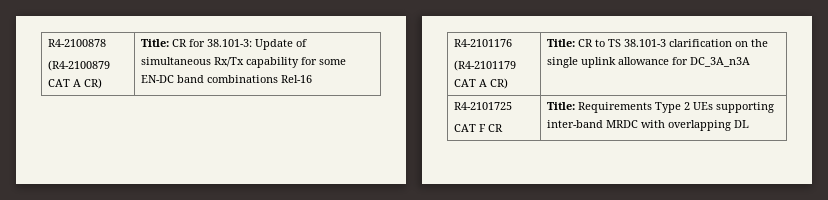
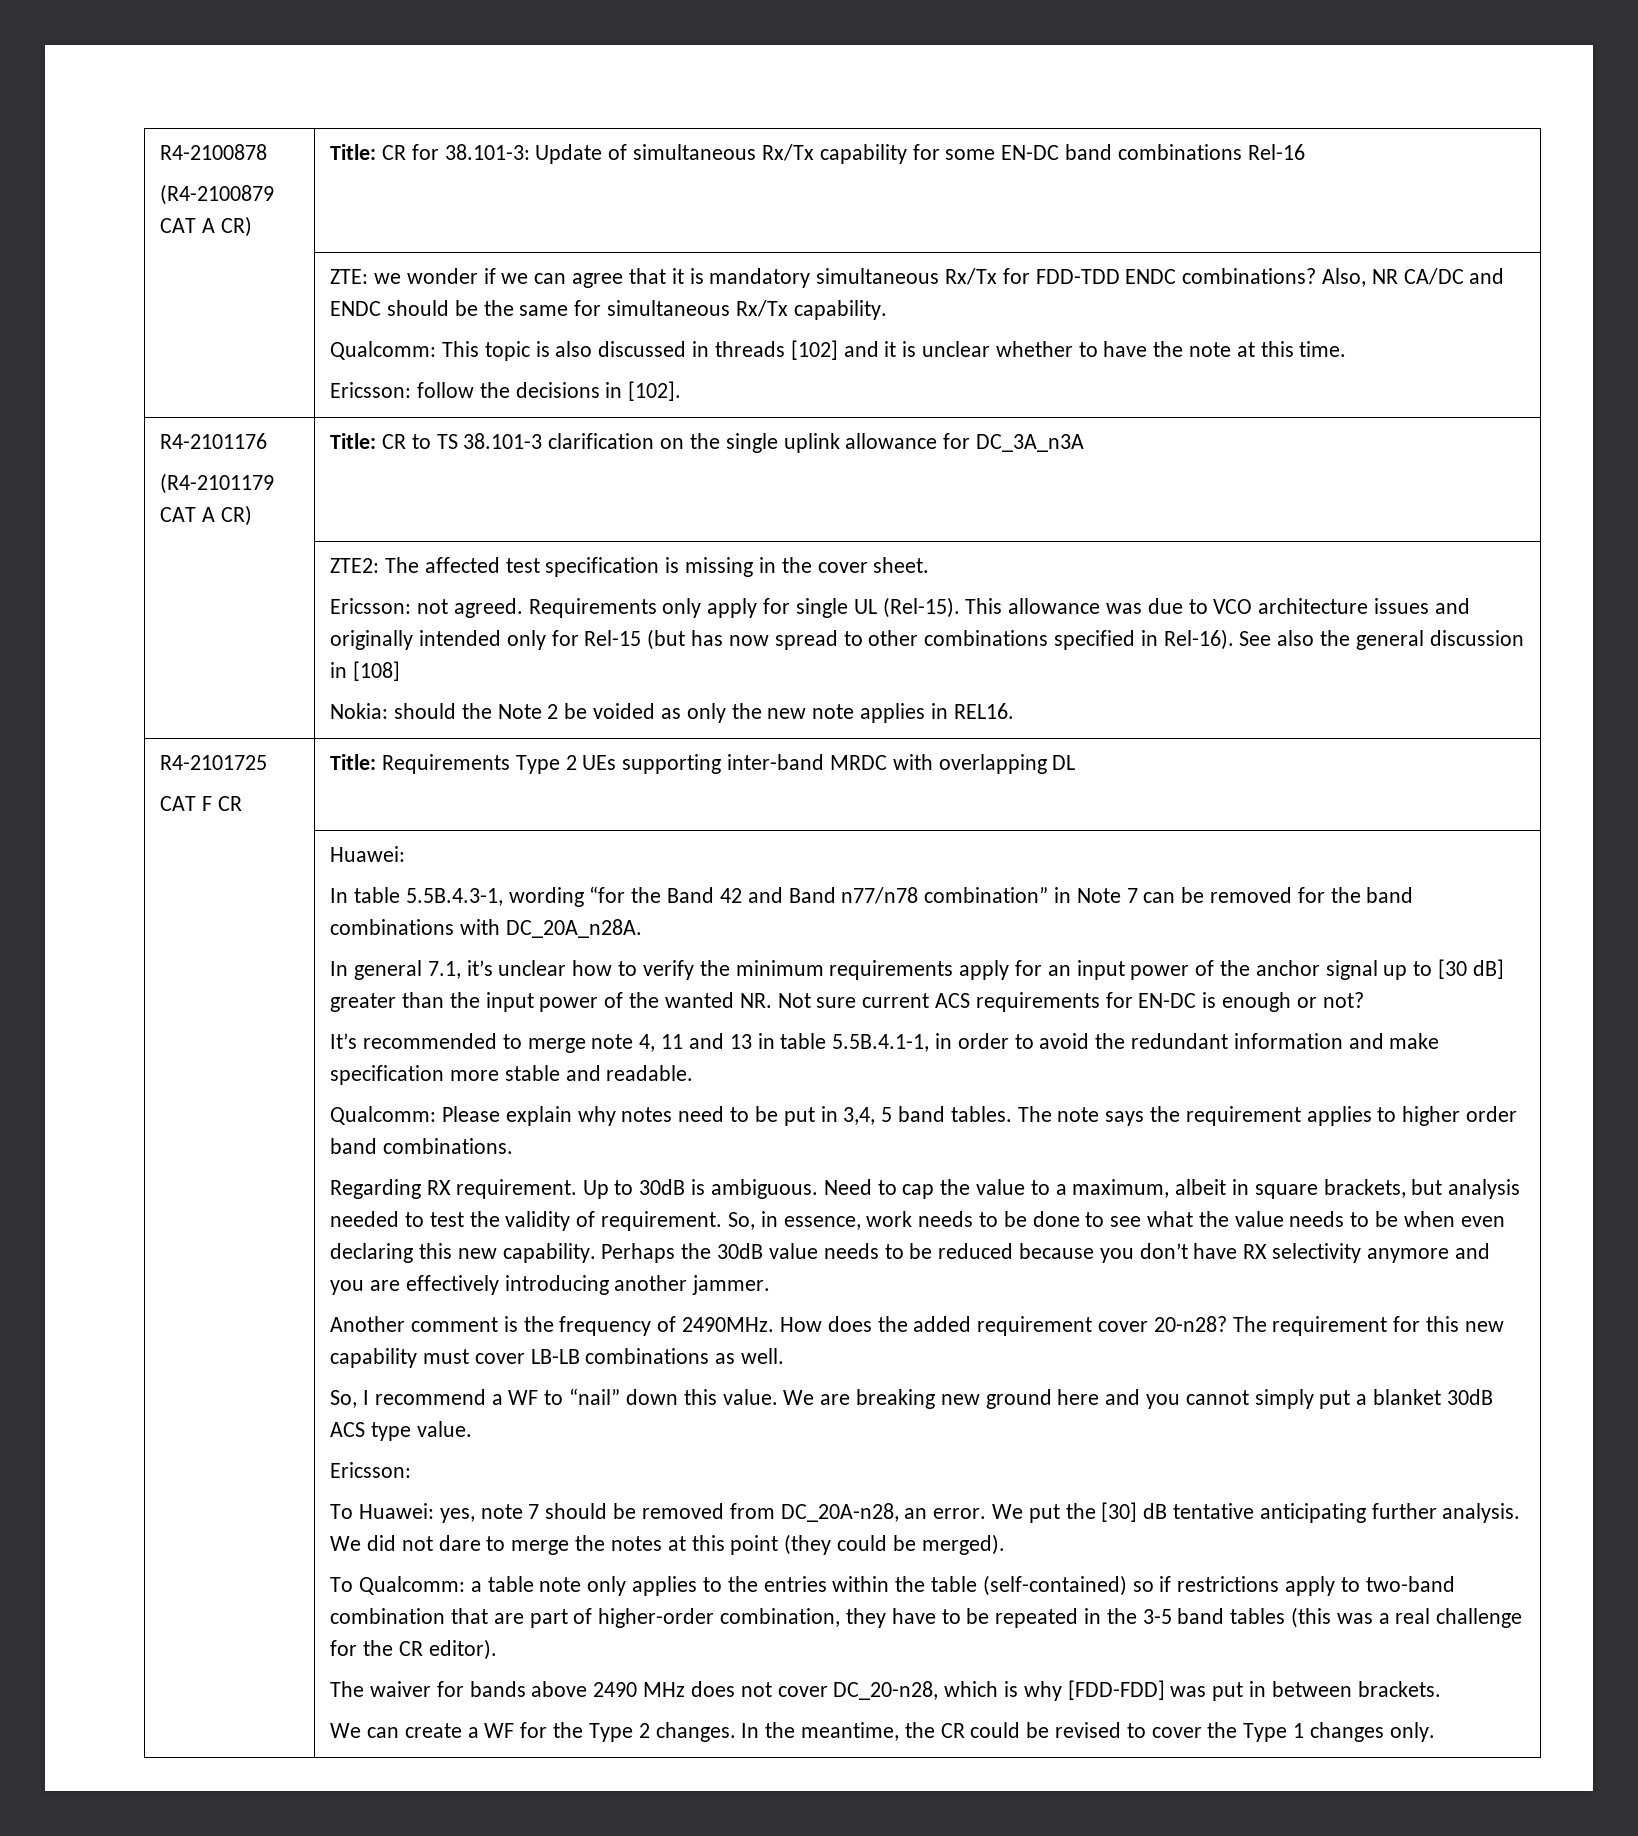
+ ZTE: we wonder if we can agree that it is mandatory simultaneous Rx/Tx for FDD-TDD ENDC combinations? Also, NR CA/DC and ENDC should be the same for simultaneous Rx/Tx capability.
+ Qualcomm: This topic is also discussed in threads [102] and it is unclear whether to have the note at this time.
+ Ericsson: follow the decisions in [102].
+ ZTE2: The affected test specification is missing in the cover sheet.
+ Ericsson: not agreed. Requirements only apply for single UL (Rel-15). This allowance was due to VCO architecture issues and originally intended only for Rel-15 (but has now spread to other combinations specified in Rel-16). See also the general discussion in [108]
+ Nokia: should the Note 2 be voided as only the new note applies in REL16.
  R4-2101725
  CAT F CR | Title: Requirements Type 2 UEs supporting inter-band MRDC with overlapping DL
+ | Huawei:
+ In table 5.5B.4.3-1, wording “for the Band 42 and Band n77/n78 combination” in Note 7 can be removed for the band combinations with DC_20A_n28A.
+ In general 7.1, it’s unclear how to verify the minimum requirements apply for an input power of the anchor signal up to [30 dB] greater than the input power of the wanted NR. Not sure current ACS requirements for EN-DC is enough or not?
+ It’s recommended to merge note 4, 11 and 13 in table 5.5B.4.1-1, in order to avoid the redundant information and make specification more stable and readable.
+ Qualcomm: Please explain why notes need to be put in 3,4, 5 band tables. The note says the requirement applies to higher order band combinations.
+ Regarding RX requirement. Up to 30dB is ambiguous. Need to cap the value to a maximum, albeit in square brackets, but analysis needed to test the validity of requirement. So, in essence, work needs to be done to see what the value needs to be when even declaring this new capability. Perhaps the 30dB value needs to be reduced because you don’t have RX selectivity anymore and you are effectively introducing another jammer.
+ Another comment is the frequency of 2490MHz. How does the added requirement cover 20-n28? The requirement for this new capability must cover LB-LB combinations as well.
+ So, I recommend a WF to “nail” down this value. We are breaking new ground here and you cannot simply put a blanket 30dB ACS type value.
+ Ericsson:
+ To Huawei: yes, note 7 should be removed from DC_20A-n28, an error. We put the [30] dB tentative anticipating further analysis. We did not dare to merge the notes at this point (they could be merged).
+ To Qualcomm: a table note only applies to the entries within the table (self-contained) so if restrictions apply to two-band combination that are part of higher-order combination, they have to be repeated in the 3-5 band tables (this was a real challenge for the CR editor).
+ The waiver for bands above 2490 MHz does not cover DC_20-n28, which is why [FDD-FDD] was put in between brackets.
+ We can create a WF for the Type 2 changes. In the meantime, the CR could be revised to cover the Type 1 changes only.

